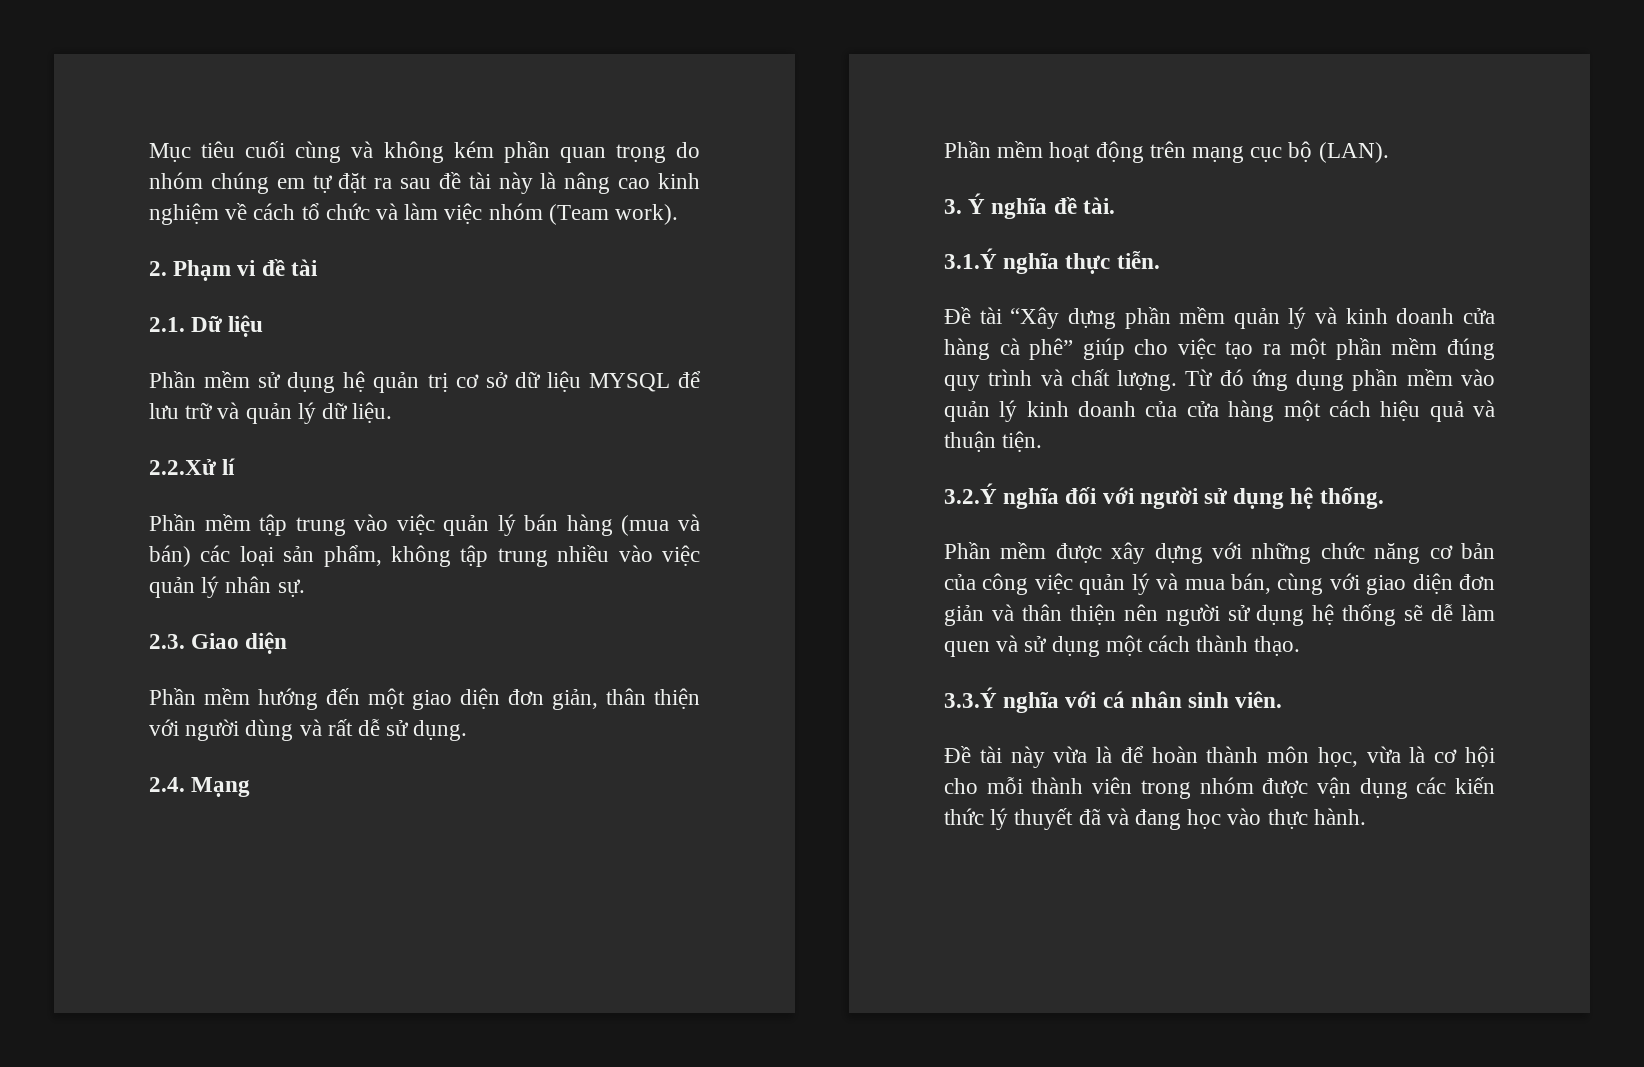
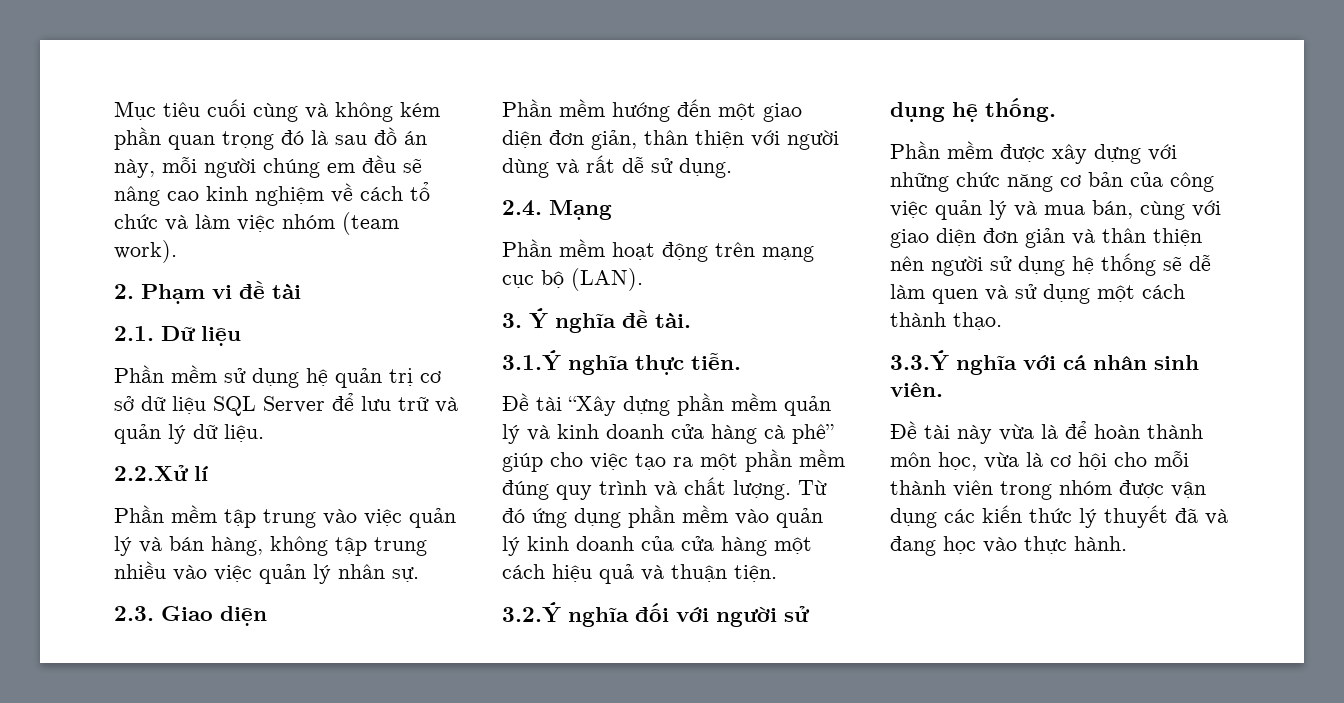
- Mục tiêu cuối cùng và không kém phần quan trọng do nhóm chúng em tự đặt ra sau đề tài này là nâng cao kinh nghiệm về cách tổ chức và làm việc nhóm (Team work).
+ Mục tiêu cuối cùng và không kém phần quan trọng đó là sau đồ án này, mỗi người chúng em đều sẽ nâng cao kinh nghiệm về cách tổ chức và làm việc nhóm (team work).
- Phần mềm sử dụng hệ quản trị cơ sở dữ liệu MYSQL để lưu trữ và quản lý dữ liệu.
+ Phần mềm sử dụng hệ quản trị cơ sở dữ liệu SQL Server để lưu trữ và quản lý dữ liệu.
- Phần mềm tập trung vào việc quản lý bán hàng (mua và bán) các loại sản phẩm, không tập trung nhiều vào việc quản lý nhân sự.
+ Phần mềm tập trung vào việc quản lý và bán hàng, không tập trung nhiều vào việc quản lý nhân sự.

